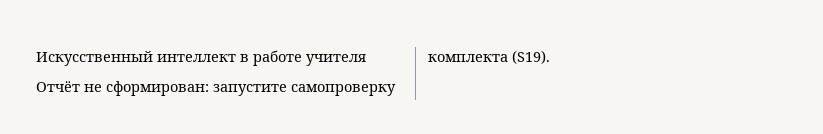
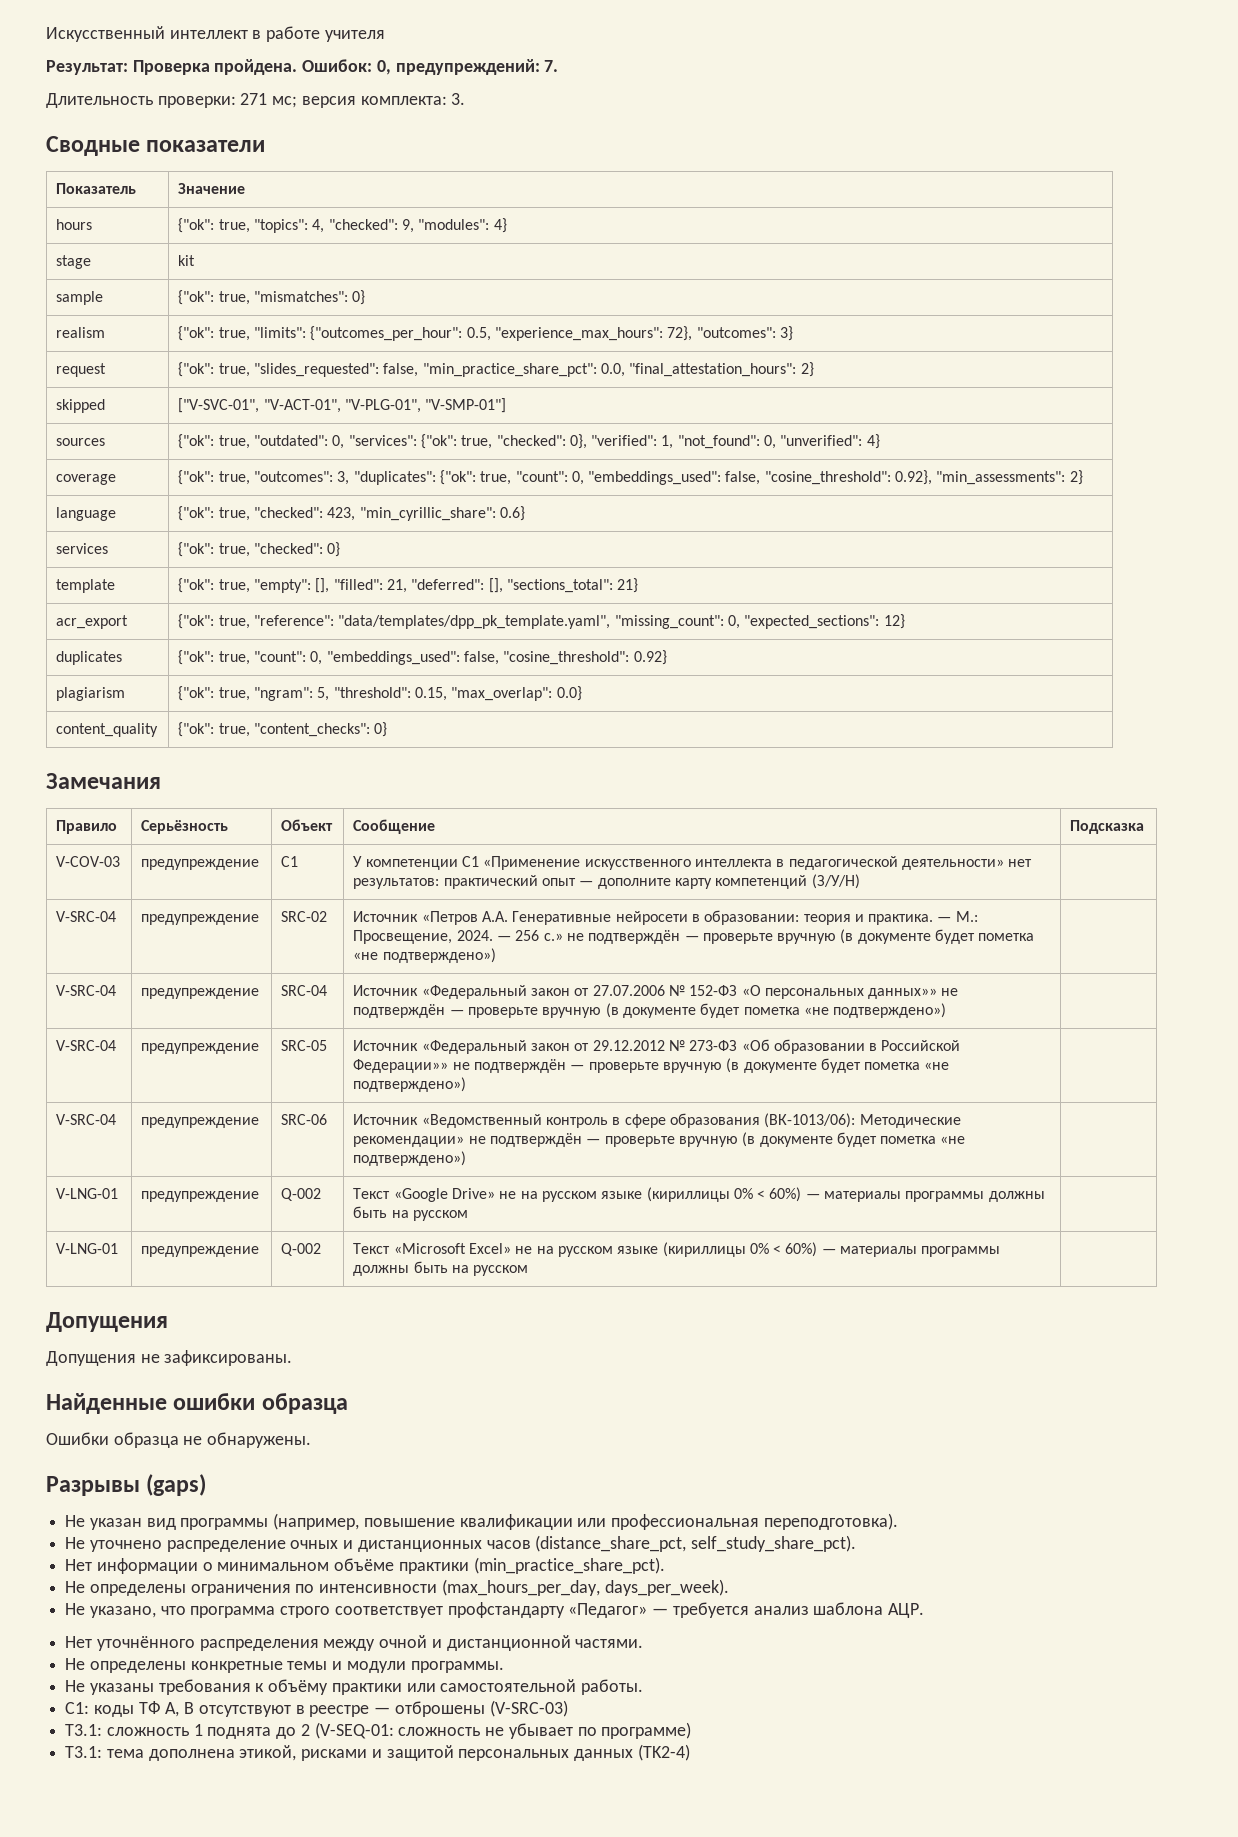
- Отчёт не сформирован: запустите самопроверку комплекта (S19).
+ Результат: Проверка пройдена. Ошибок: 0, предупреждений: 7.
+ Длительность проверки: 271 мс; версия комплекта: 3.
+ Сводные показатели
+ Показатель | Значение
+ hours | {"ok": true, "topics": 4, "checked": 9, "modules": 4}
+ stage | kit
+ sample | {"ok": true, "mismatches": 0}
+ realism | {"ok": true, "limits": {"outcomes_per_hour": 0.5, "experience_max_hours": 72}, "outcomes": 3}
+ request | {"ok": true, "slides_requested": false, "min_practice_share_pct": 0.0, "final_attestation_hours": 2}
+ skipped | ["V-SVC-01", "V-ACT-01", "V-PLG-01", "V-SMP-01"]
+ sources | {"ok": true, "outdated": 0, "services": {"ok": true, "checked": 0}, "verified": 1, "not_found": 0, "unverified": 4}
+ coverage | {"ok": true, "outcomes": 3, "duplicates": {"ok": true, "count": 0, "embeddings_used": false, "cosine_threshold": 0.92}, "min_assessments": 2}
+ language | {"ok": true, "checked": 423, "min_cyrillic_share": 0.6}
+ services | {"ok": true, "checked": 0}
+ template | {"ok": true, "empty": [], "filled": 21, "deferred": [], "sections_total": 21}
+ acr_export | {"ok": true, "reference": "data/templates/dpp_pk_template.yaml", "missing_count": 0, "expected_sections": 12}
+ duplicates | {"ok": true, "count": 0, "embeddings_used": false, "cosine_threshold": 0.92}
+ plagiarism | {"ok": true, "ngram": 5, "threshold": 0.15, "max_overlap": 0.0}
+ content_quality | {"ok": true, "content_checks": 0}
+ Замечания
+ Правило | Серьёзность | Объект | Сообщение | Подсказка
+ V-COV-03 | предупреждение | C1 | У компетенции C1 «Применение искусственного интеллекта в педагогической деятельности» нет результатов: практический опыт — дополните карту компетенций (З/У/Н) |
+ V-SRC-04 | предупреждение | SRC-02 | Источник «Петров А.А. Генеративные нейросети в образовании: теория и практика. — М.: Просвещение, 2024. — 256 с.» не подтверждён — проверьте вручную (в документе будет пометка «не подтверждено») |
+ V-SRC-04 | предупреждение | SRC-04 | Источник «Федеральный закон от 27.07.2006 № 152-ФЗ «О персональных данных»» не подтверждён — проверьте вручную (в документе будет пометка «не подтверждено») |
+ V-SRC-04 | предупреждение | SRC-05 | Источник «Федеральный закон от 29.12.2012 № 273-ФЗ «Об образовании в Российской Федерации»» не подтверждён — проверьте вручную (в документе будет пометка «не подтверждено») |
+ V-SRC-04 | предупреждение | SRC-06 | Источник «Ведомственный контроль в сфере образования (ВК-1013/06): Методические рекомендации» не подтверждён — проверьте вручную (в документе будет пометка «не подтверждено») |
+ V-LNG-01 | предупреждение | Q-002 | Текст «Google Drive» не на русском языке (кириллицы 0% < 60%) — материалы программы должны быть на русском |
+ V-LNG-01 | предупреждение | Q-002 | Текст «Microsoft Excel» не на русском языке (кириллицы 0% < 60%) — материалы программы должны быть на русском |
+ Допущения
+ Допущения не зафиксированы.
+ Найденные ошибки образца
+ Ошибки образца не обнаружены.
+ Разрывы (gaps)
+ Не указан вид программы (например, повышение квалификации или профессиональная переподготовка).
+ Не уточнено распределение очных и дистанционных часов (distance_share_pct, self_study_share_pct).
+ Нет информации о минимальном объёме практики (min_practice_share_pct).
+ Не определены ограничения по интенсивности (max_hours_per_day, days_per_week).
+ Не указано, что программа строго соответствует профстандарту «Педагог» — требуется анализ шаблона АЦР.
+ Нет уточнённого распределения между очной и дистанционной частями.
+ Не определены конкретные темы и модули программы.
+ Не указаны требования к объёму практики или самостоятельной работы.
+ C1: коды ТФ A, B отсутствуют в реестре — отброшены (V-SRC-03)
+ T3.1: сложность 1 поднята до 2 (V-SEQ-01: сложность не убывает по программе)
+ T3.1: тема дополнена этикой, рисками и защитой персональных данных (TK2-4)

